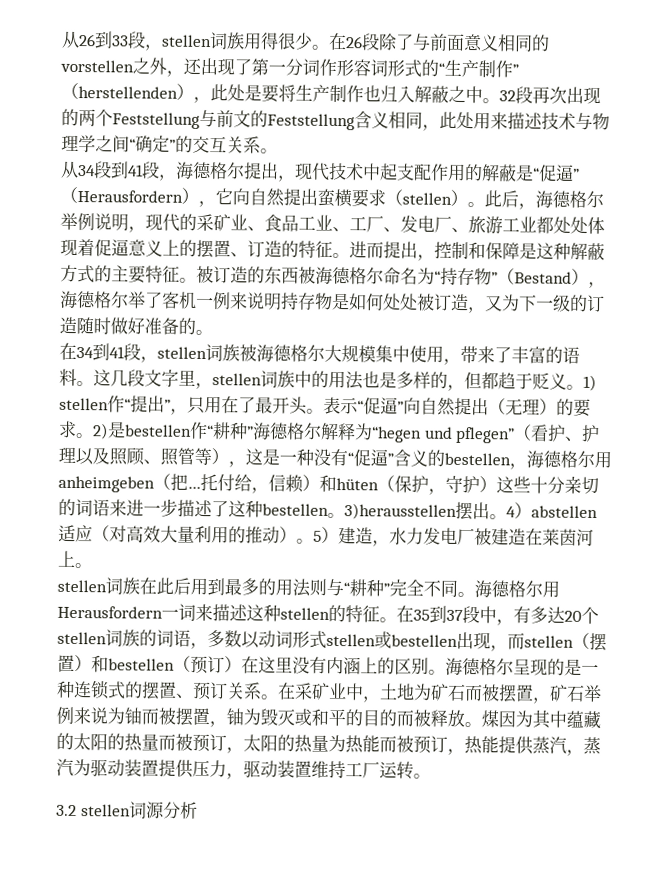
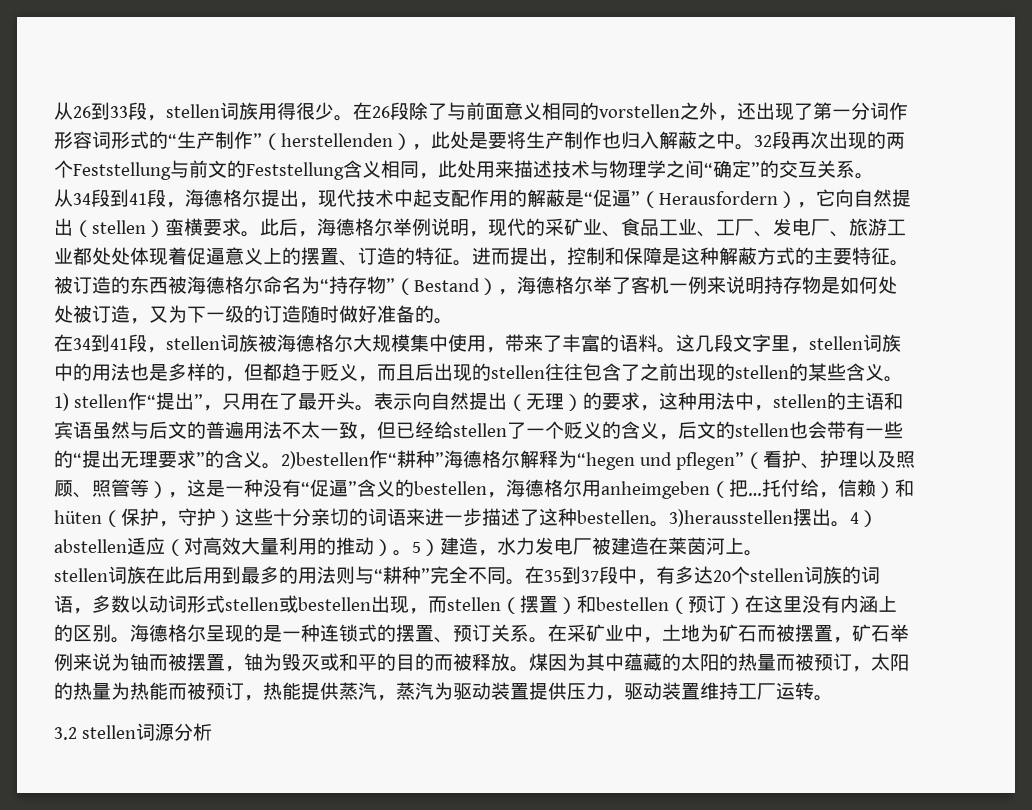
- 从34段到41段，海德格尔提出，现代技术中起支配作用的解蔽是“促逼”（Herausfordern），它向自然提出蛮横要求（stellen）。
+ 从34段到41段，海德格尔提出，现代技术中起支配作用的解蔽是“促逼”（Herausfordern），它向自然提出（stellen）蛮横要求。
- 这几段文字里，stellen词族中的用法也是多样的，但都趋于贬义。
+ 这几段文字里，stellen词族中的用法也是多样的，但都趋于贬义，而且后出现的stellen往往包含了之前出现的stellen的某些含义。
- 表示“促逼”向自然提出（无理）的要求。2)是bestellen作“耕种”海德格尔解释为“hegen und pflegen”（看护、护理以及照顾、照管等），这是一种没有“促逼”含义的bestellen，海德格尔用anheimgeben（把…
+ 表示向自然提出（无理）的要求，这种用法中，stellen的主语和宾语虽然与后文的普遍用法不太一致，但已经给stellen了一个贬义的含义，后文的stellen也会带有一些的“提出无理要求”的含义。2)bestellen作“耕种”海德格尔解释为“hegen und pflegen”（看护、护理以及照顾、照管等），这是一种没有“促逼”含义的bestellen，海德格尔用anheimgeben（把…
- 海德格尔用Herausfordern一词来描述这种stellen的特征。

